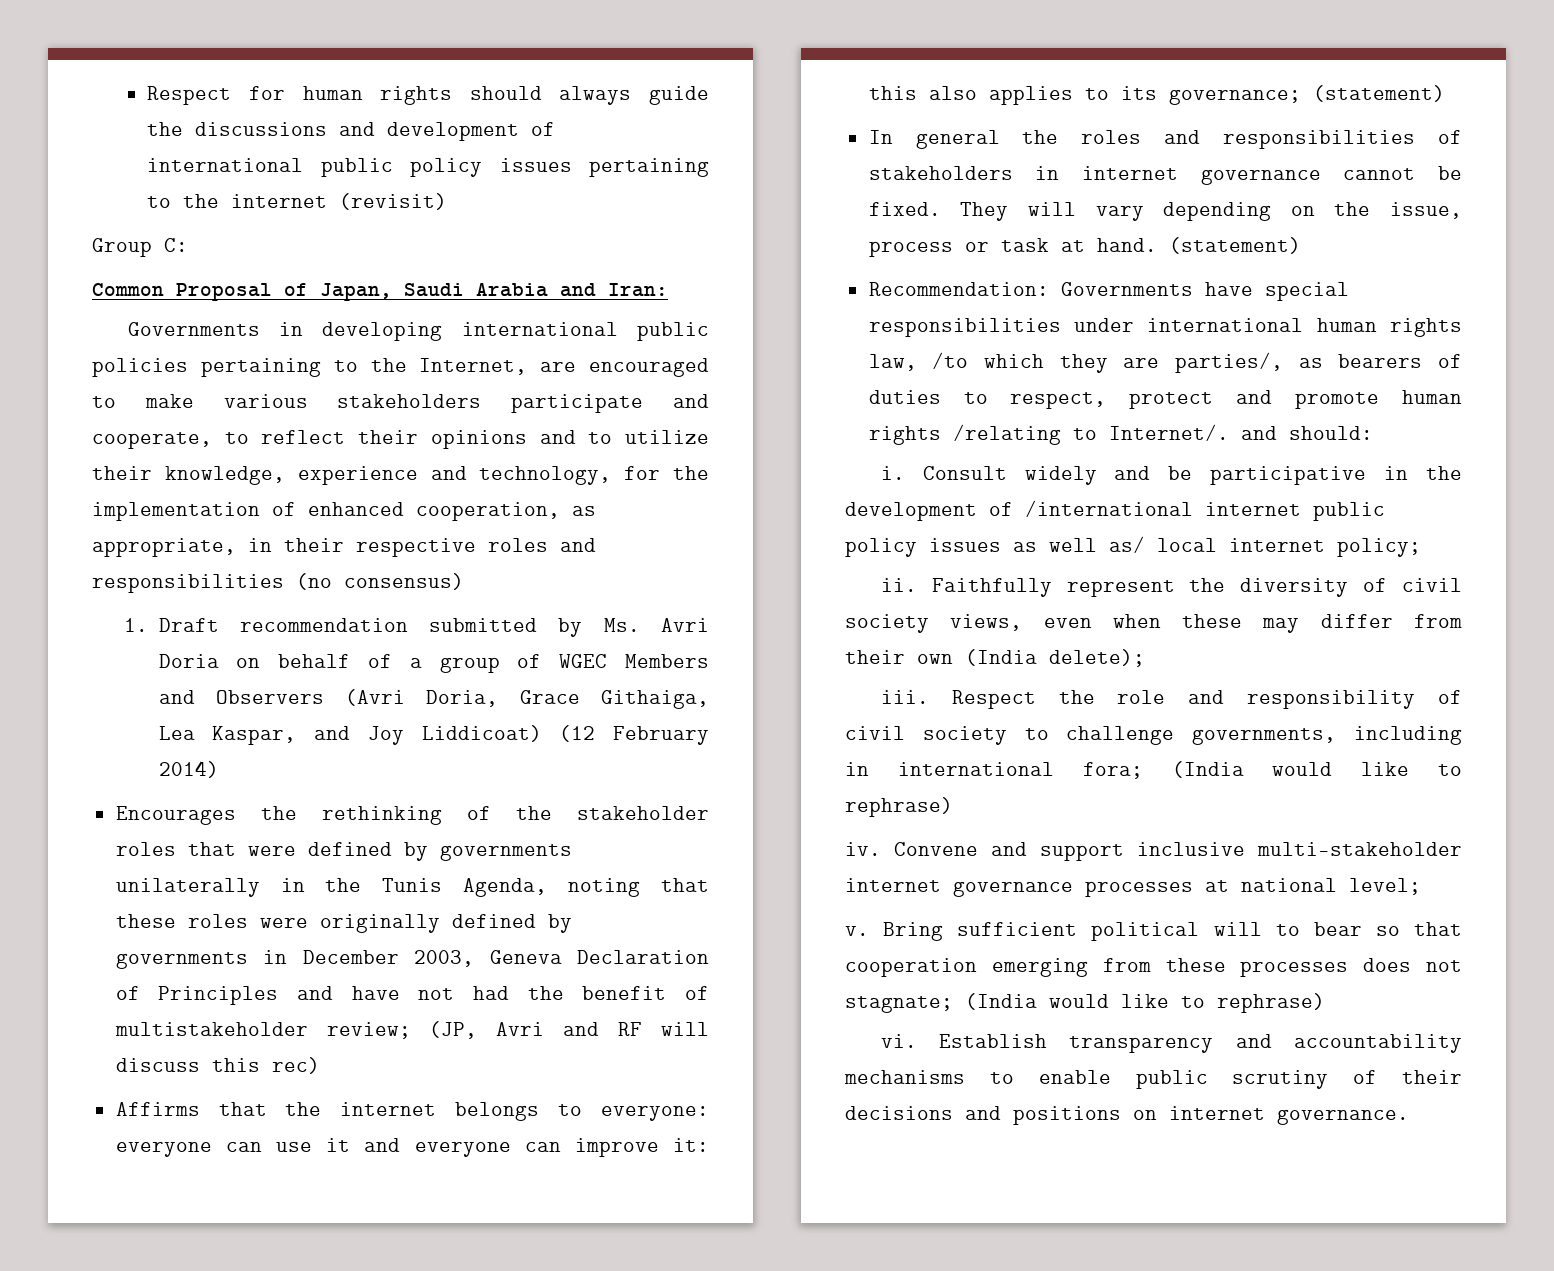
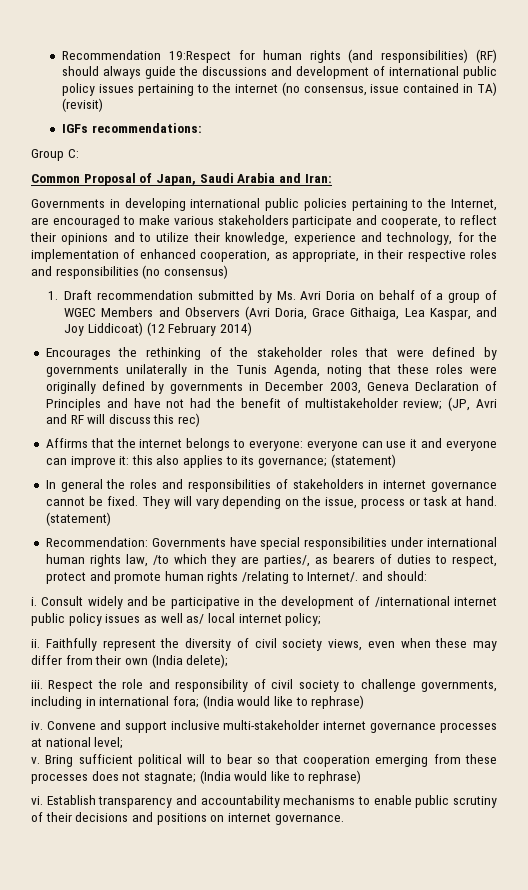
- Respect for human rights should always guide the discussions and development of international public policy issues pertaining to the internet (revisit)
+ Recommendation 19:Respect for human rights (and responsibilities) (RF) should always guide the discussions and development of international public policy issues pertaining to the internet (no consensus, issue contained in TA) (revisit)
+ IGFs recommendations:

